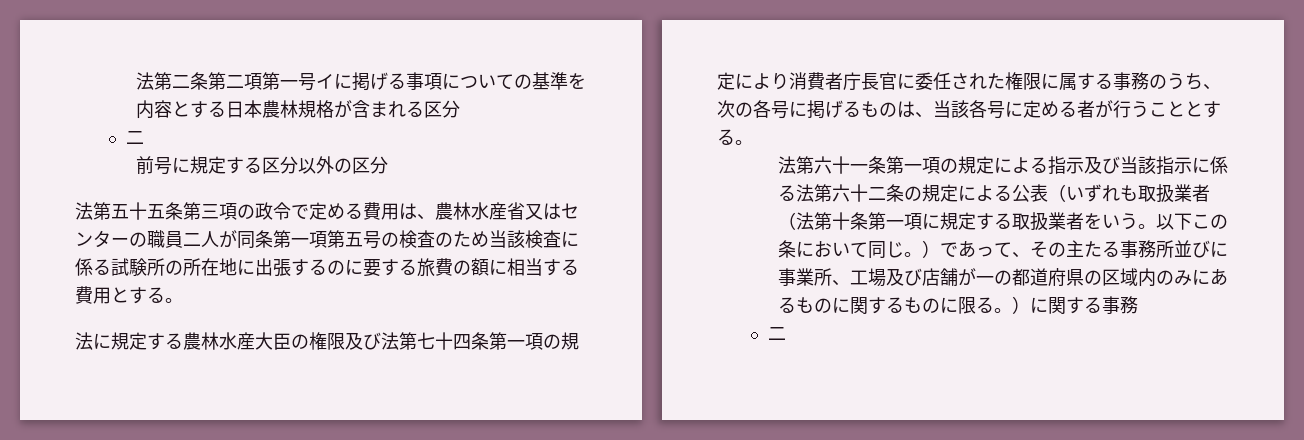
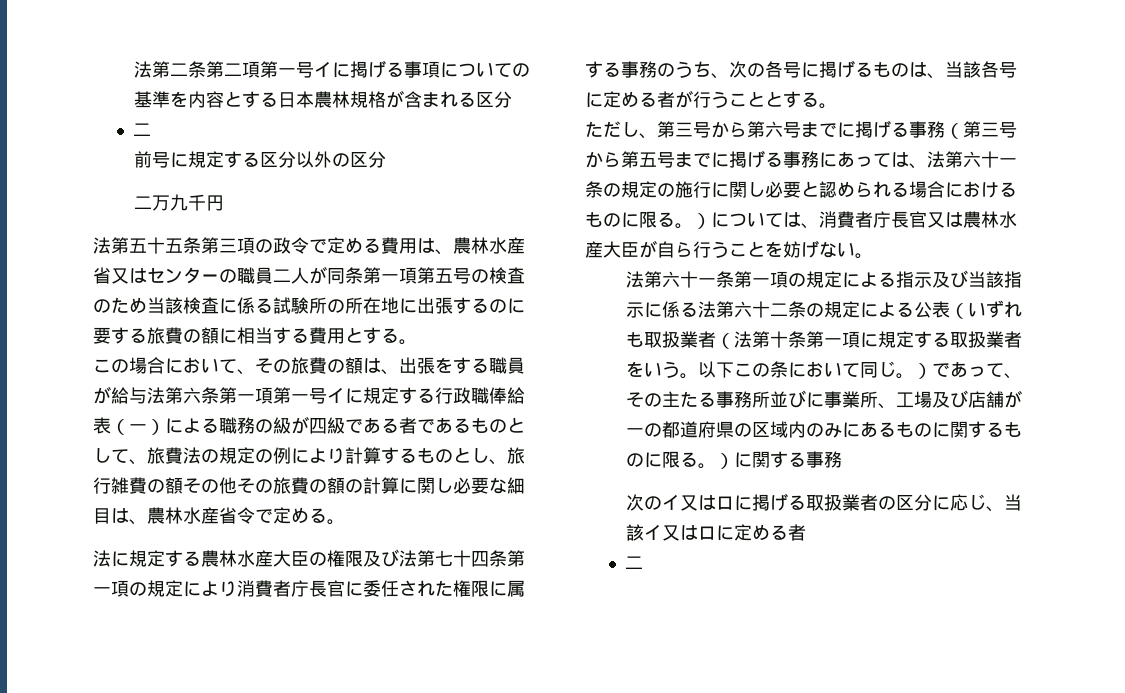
+ 二万九千円
+ この場合において、その旅費の額は、出張をする職員が給与法第六条第一項第一号イに規定する行政職俸給表（一）による職務の級が四級である者であるものとして、旅費法の規定の例により計算するものとし、旅行雑費の額その他その旅費の額の計算に関し必要な細目は、農林水産省令で定める。
+ ただし、第三号から第六号までに掲げる事務（第三号から第五号までに掲げる事務にあっては、法第六十一条の規定の施行に関し必要と認められる場合におけるものに限る。）については、消費者庁長官又は農林水産大臣が自ら行うことを妨げない。
+ 次のイ又はロに掲げる取扱業者の区分に応じ、当該イ又はロに定める者

